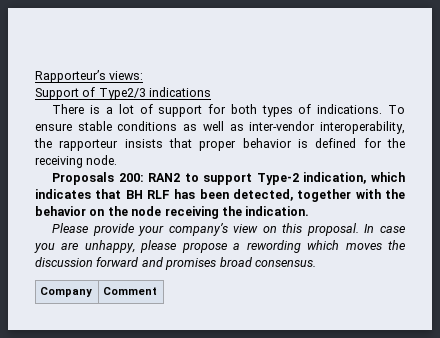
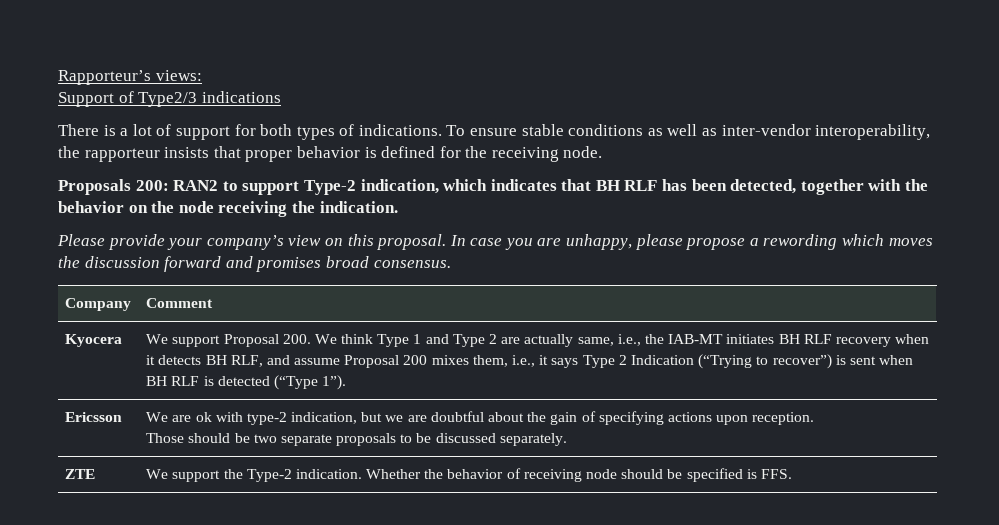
+ Kyocera | We support Proposal 200. We think Type 1 and Type 2 are actually same, i.e., the IAB-MT initiates BH RLF recovery when it detects BH RLF, and assume Proposal 200 mixes them, i.e., it says Type 2 Indication (“Trying to recover”) is sent when BH RLF is detected (“Type 1”).
+ Ericsson | We are ok with type-2 indication, but we are doubtful about the gain of specifying actions upon reception.
+ Those should be two separate proposals to be discussed separately.
+ ZTE | We support the Type-2 indication. Whether the behavior of receiving node should be specified is FFS.

